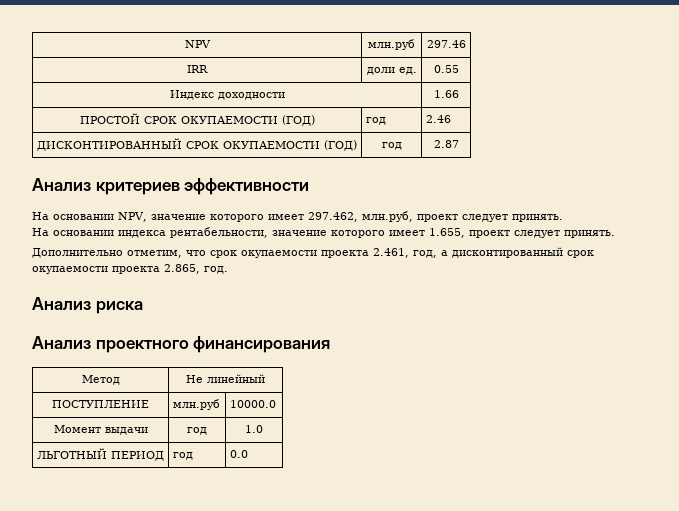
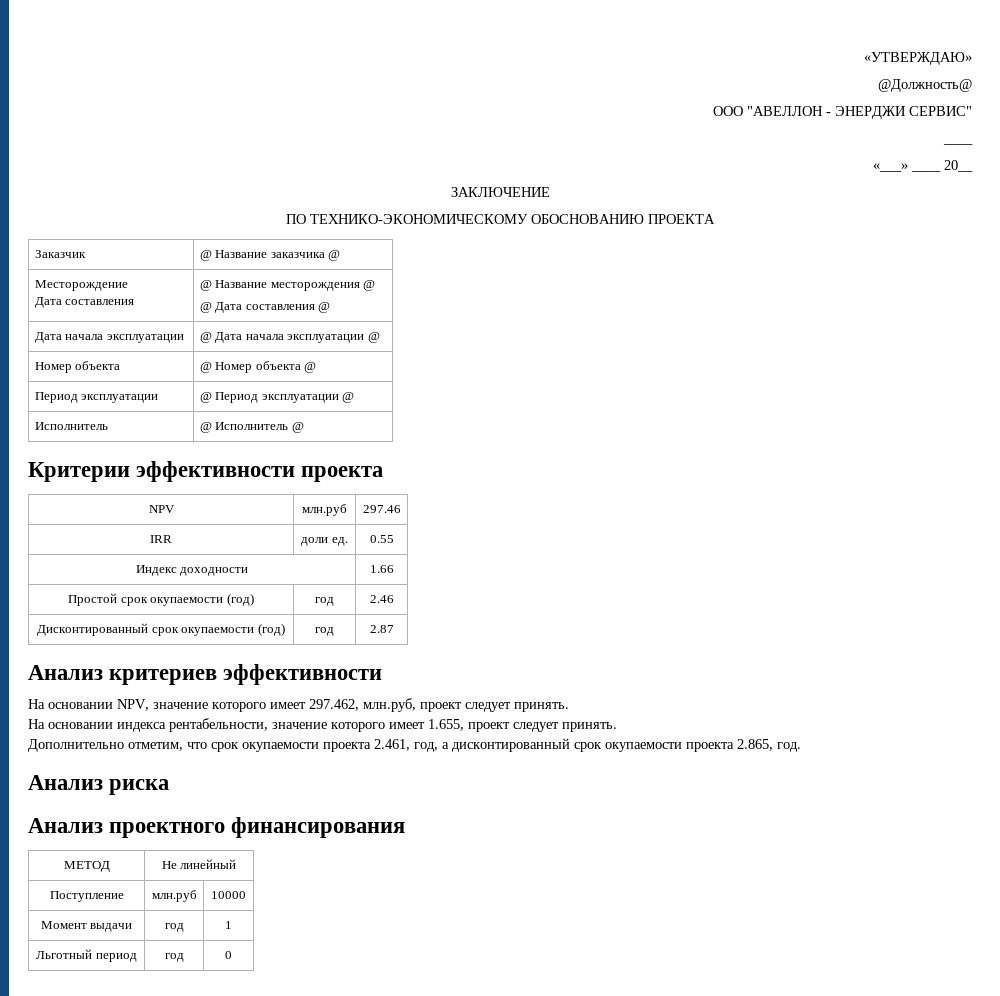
+ «УТВЕРЖДАЮ»
+ @Должность@
+ ООО "АВЕЛЛОН - ЭНЕРДЖИ СЕРВИС"
+ ____
+ «___» ____ 20__
+ ЗАКЛЮЧЕНИЕ
+ ПО ТЕХНИКО-ЭКОНОМИЧЕСКОМУ ОБОСНОВАНИЮ ПРОЕКТА
+ Заказчик | @ Название заказчика @
+ Месторождение
+ Дата составления | @ Название месторождения @
+ @ Дата составления @
+ Дата начала эксплуатации | @ Дата начала эксплуатации @
+ Номер объекта | @ Номер объекта @
+ Период эксплуатации | @ Период эксплуатации @
+ Исполнитель | @ Исполнитель @
+ Критерии эффективности проекта
- ПРОСТОЙ СРОК ОКУПАЕМОСТИ (ГОД) | год | 2.46
- ДИСКОНТИРОВАННЫЙ СРОК ОКУПАЕМОСТИ (ГОД) | год | 2.87
+ Простой срок окупаемости (год) | год | 2.46
+ Дисконтированный срок окупаемости (год) | год | 2.87
- Метод | Не линейный
+ МЕТОД | Не линейный
- ПОСТУПЛЕНИЕ | млн.руб | 10000.0
+ Поступление | млн.руб | 10000
- Момент выдачи | год | 1.0
- ЛЬГОТНЫЙ ПЕРИОД | год | 0.0
+ Момент выдачи | год | 1
+ Льготный период | год | 0

